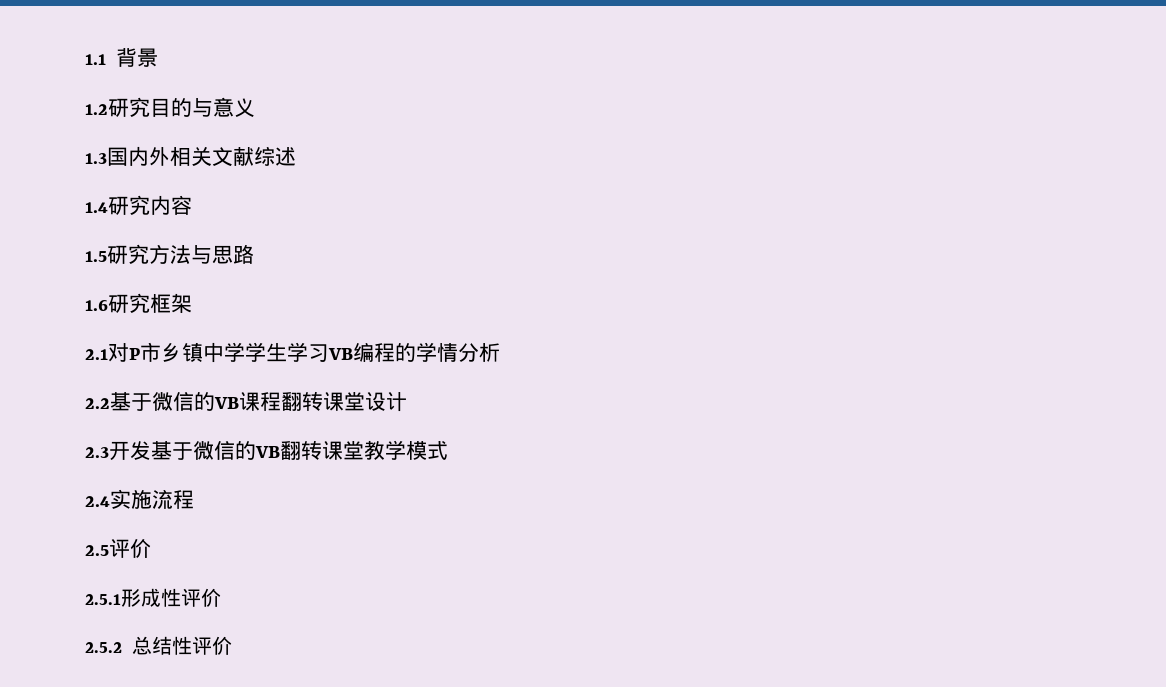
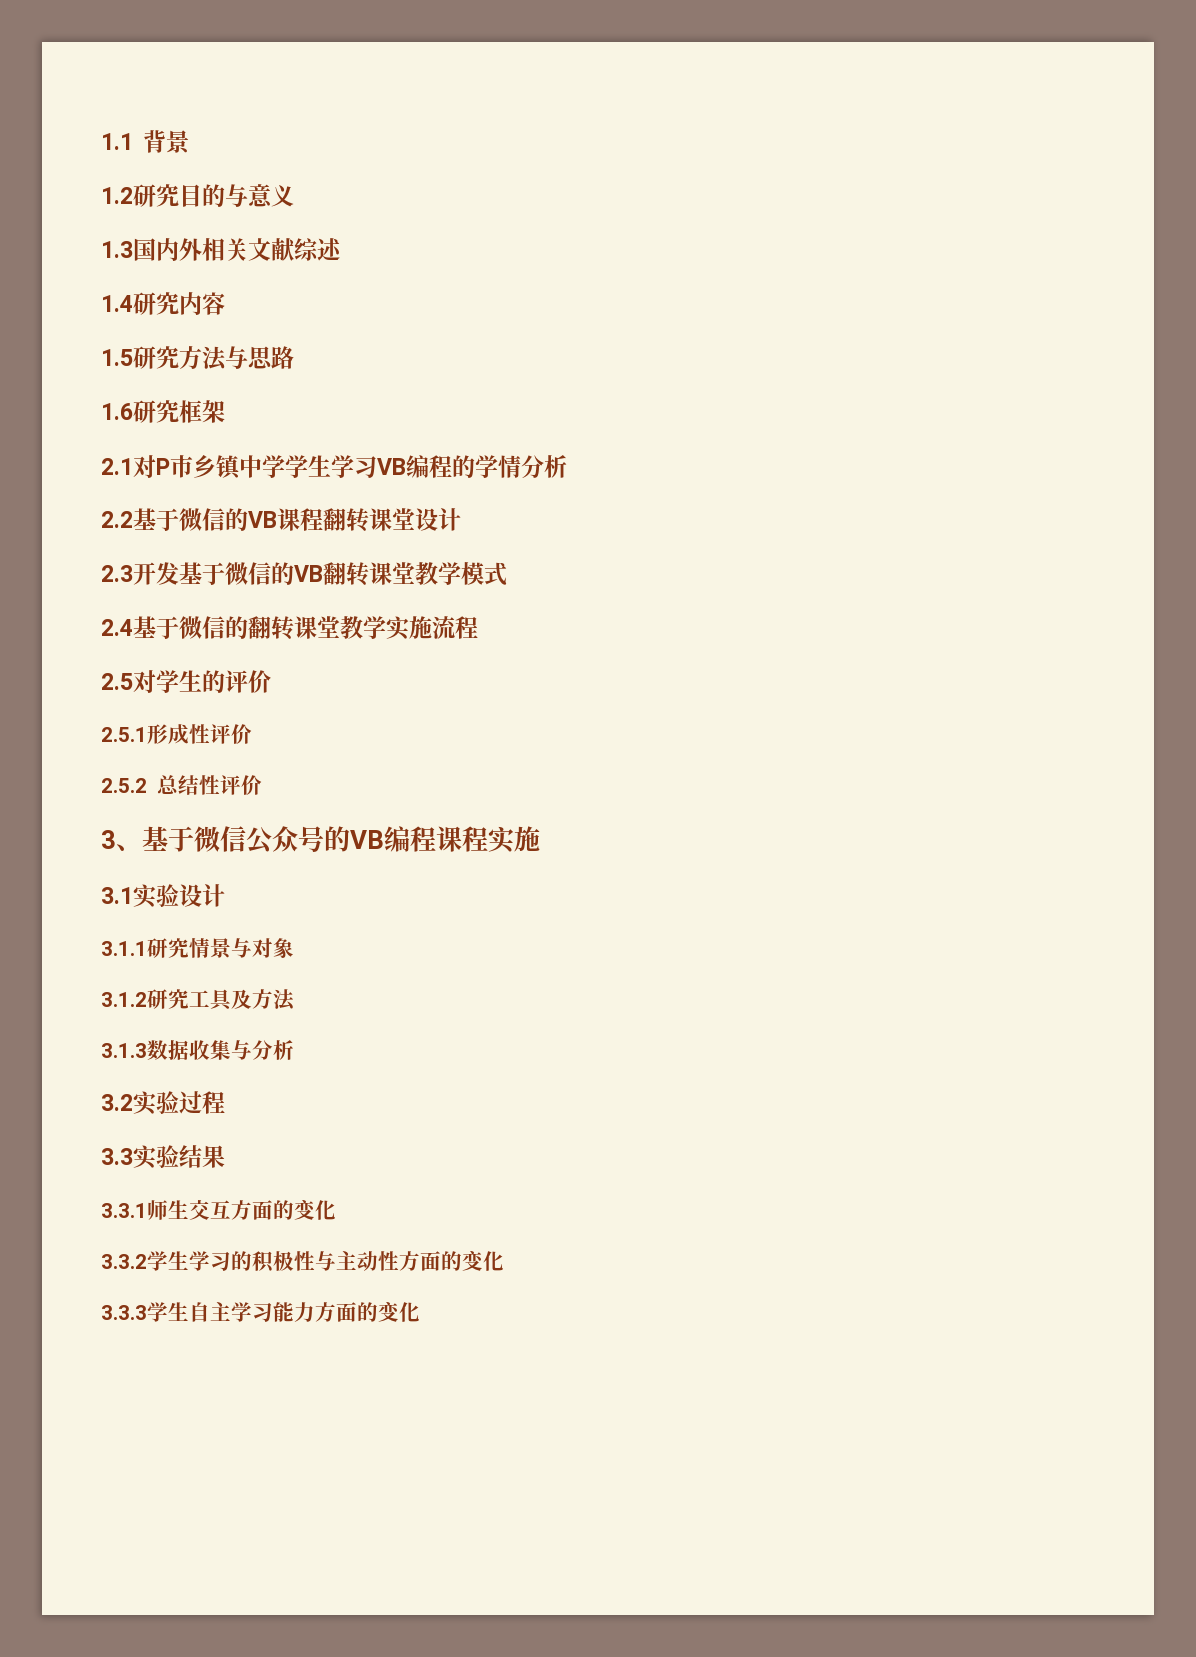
- 2.4实施流程
+ 2.4基于微信的翻转课堂教学实施流程
- 2.5评价
+ 2.5对学生的评价
+ 3、基于微信公众号的VB编程课程实施
+ 3.1实验设计
+ 3.1.1研究情景与对象
+ 3.1.2研究工具及方法
+ 3.1.3数据收集与分析
+ 3.2实验过程
+ 3.3实验结果
+ 3.3.1师生交互方面的变化
+ 3.3.2学生学习的积极性与主动性方面的变化
+ 3.3.3学生自主学习能力方面的变化

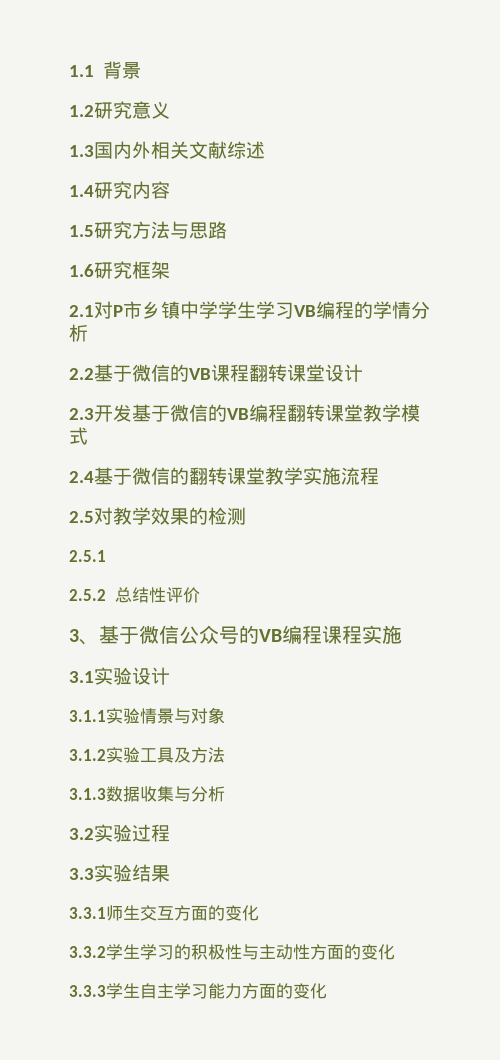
- 1.2研究目的与意义
+ 1.2研究意义
- 2.3开发基于微信的VB翻转课堂教学模式
+ 2.3开发基于微信的VB编程翻转课堂教学模式
- 2.5对学生的评价
+ 2.5对教学效果的检测
- 2.5.1形成性评价
+ 2.5.1
- 3.1.1研究情景与对象
+ 3.1.1实验情景与对象
- 3.1.2研究工具及方法
+ 3.1.2实验工具及方法

